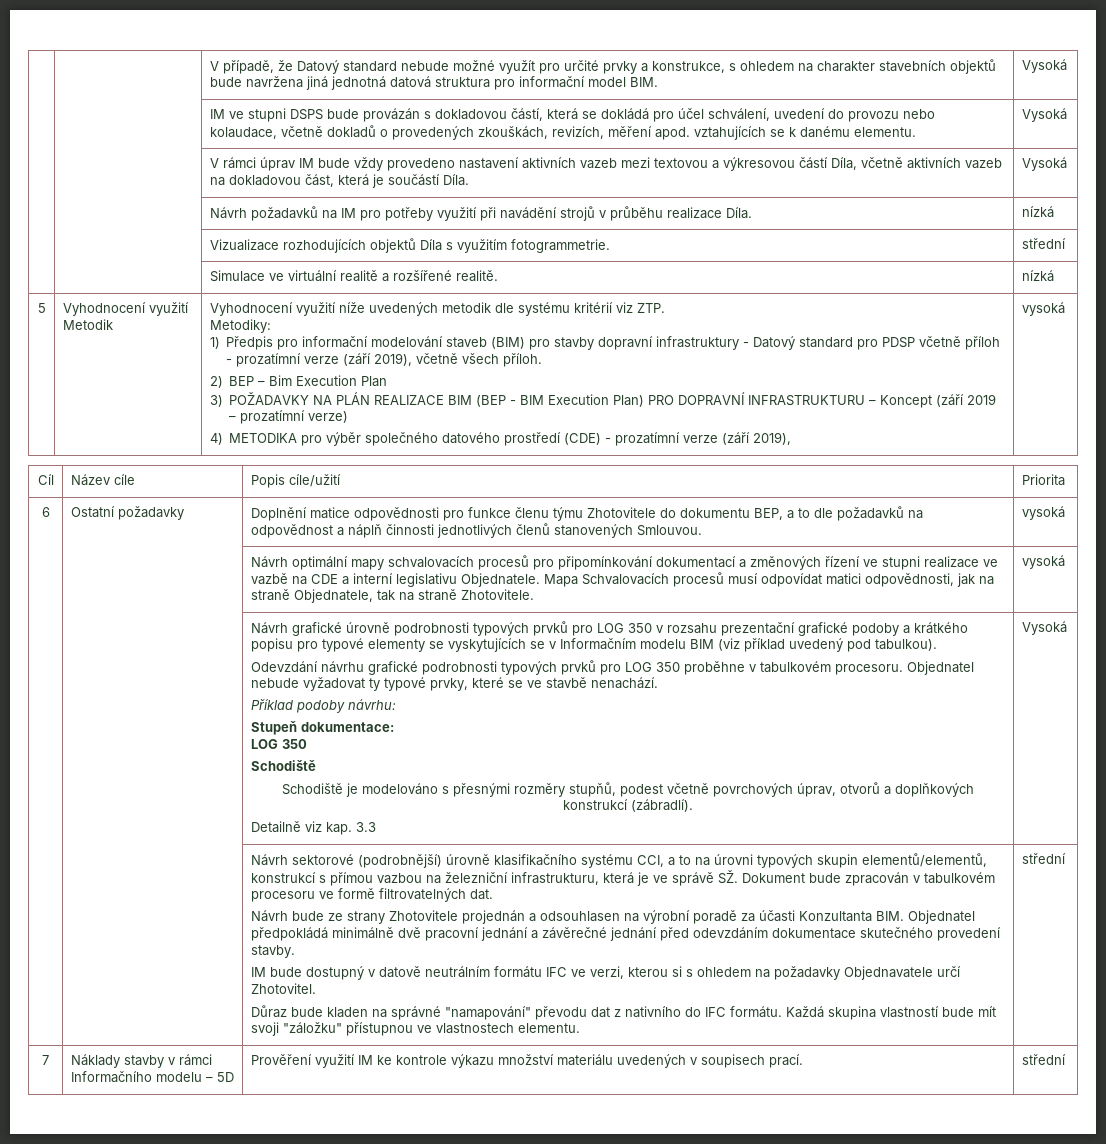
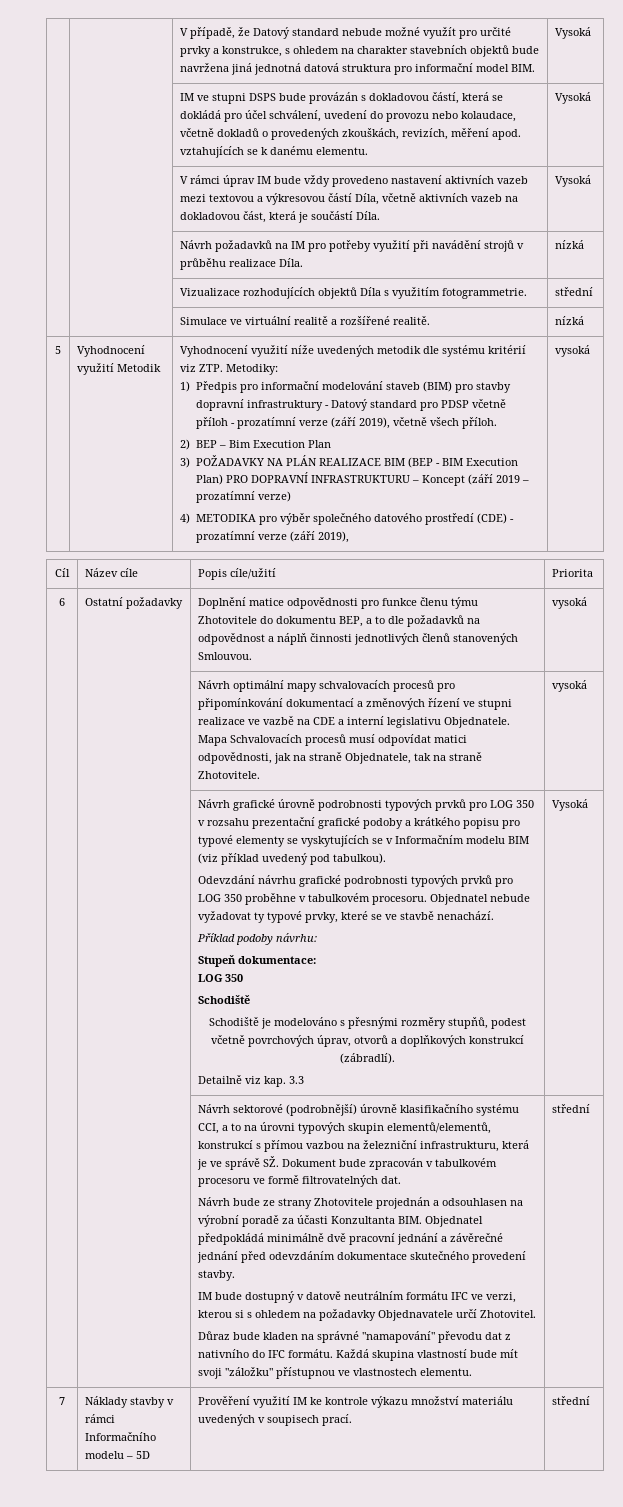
- Vyhodnocení využití níže uvedených metodik dle systému kritérií viz ZTP.
- Metodiky:
+ Vyhodnocení využití níže uvedených metodik dle systému kritérií viz ZTP. Metodiky:

